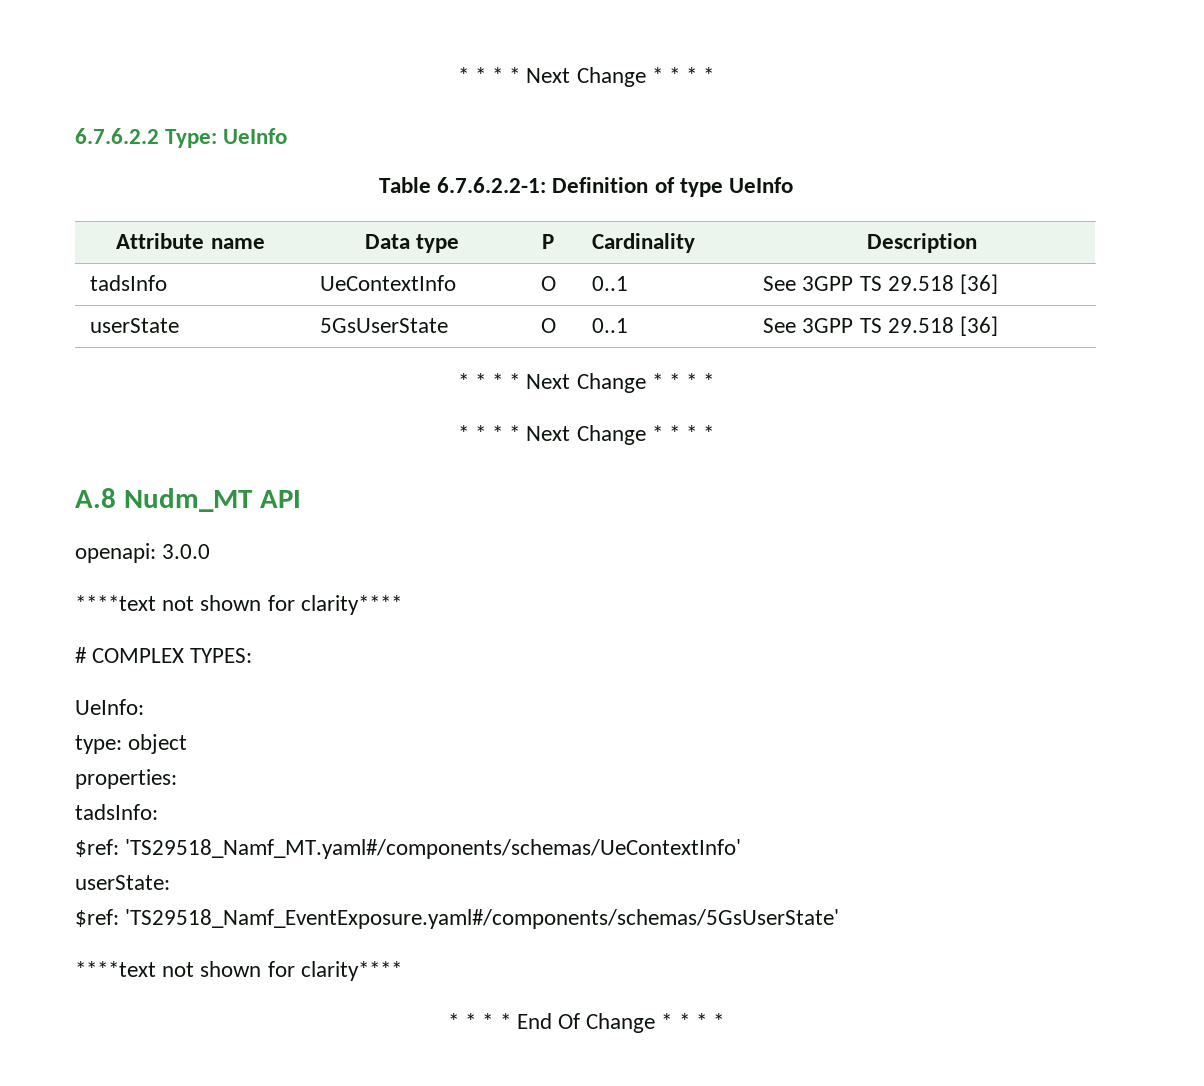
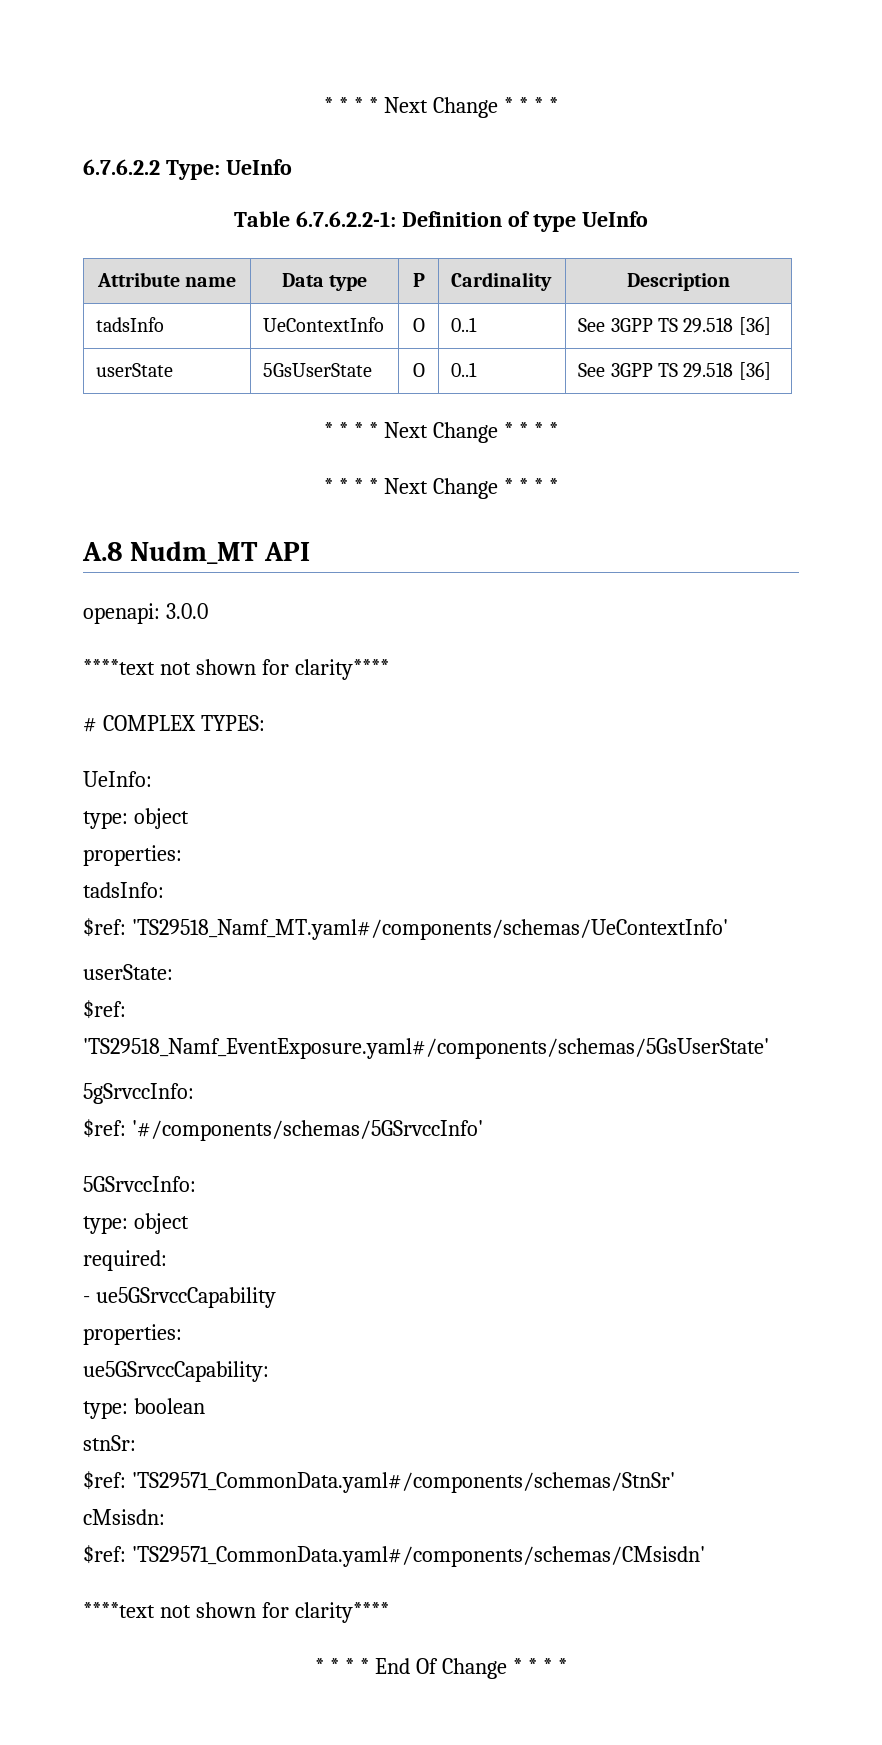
+ 5gSrvccInfo:
+ $ref: '#/components/schemas/5GSrvccInfo'
+ 5GSrvccInfo:
+ type: object
+ required:
+ - ue5GSrvccCapability
+ properties:
+ ue5GSrvccCapability:
+ type: boolean
+ stnSr:
+ $ref: 'TS29571_CommonData.yaml#/components/schemas/StnSr'
+ cMsisdn:
+ $ref: 'TS29571_CommonData.yaml#/components/schemas/CMsisdn'

